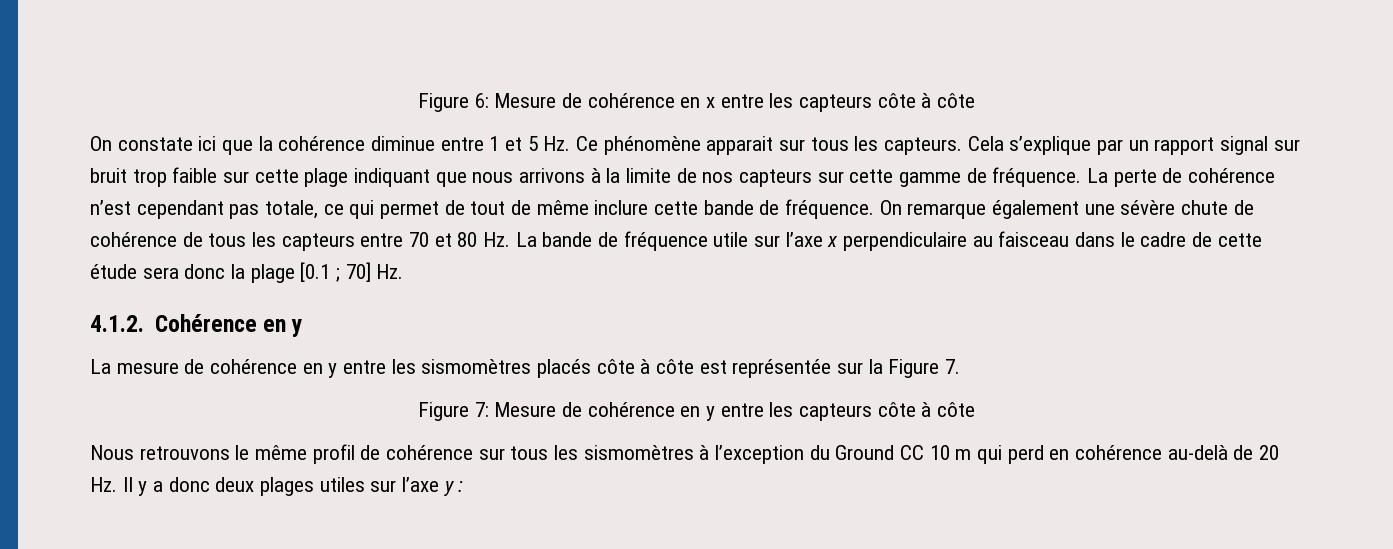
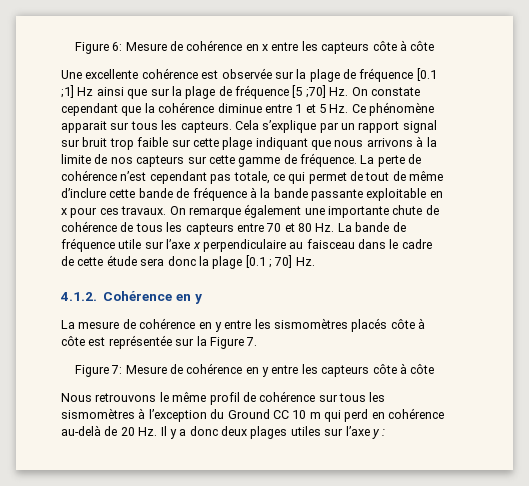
- On constate ici que la cohérence diminue entre 1 et 5 Hz. Ce phénomène apparait sur tous les capteurs.
+ Une excellente cohérence est observée sur la plage de fréquence [0.1 ;1] Hz ainsi que sur la plage de fréquence [5 ;70] Hz. On constate cependant que la cohérence diminue entre 1 et 5 Hz. Ce phénomène apparait sur tous les capteurs.
- La perte de cohérence n’est cependant pas totale, ce qui permet de tout de même inclure cette bande de fréquence.
+ La perte de cohérence n’est cependant pas totale, ce qui permet de tout de même d’inclure cette bande de fréquence à la bande passante exploitable en x pour ces travaux.
- On remarque également une sévère chute de cohérence de tous les capteurs entre 70 et 80 Hz. La bande de fréquence utile sur l’axe x perpendiculaire au faisceau dans le cadre de cette étude sera donc la plage [0.1 ; 70] Hz.
+ On remarque également une importante chute de cohérence de tous les capteurs entre 70 et 80 Hz. La bande de fréquence utile sur l’axe x perpendiculaire au faisceau dans le cadre de cette étude sera donc la plage [0.1 ; 70] Hz.

